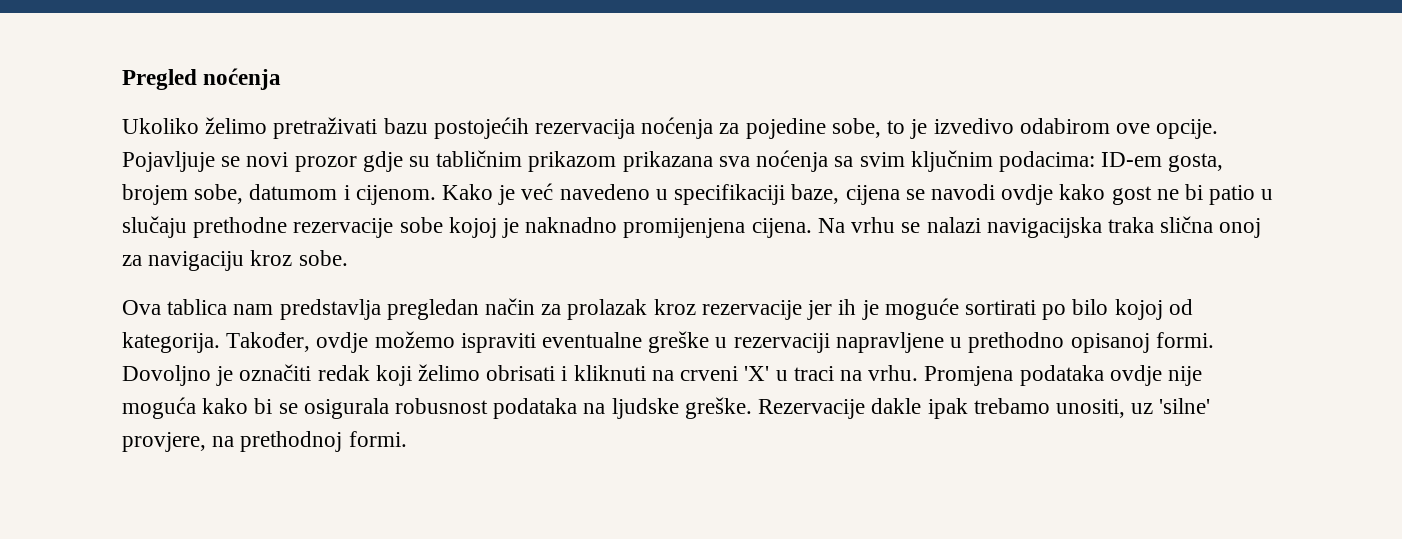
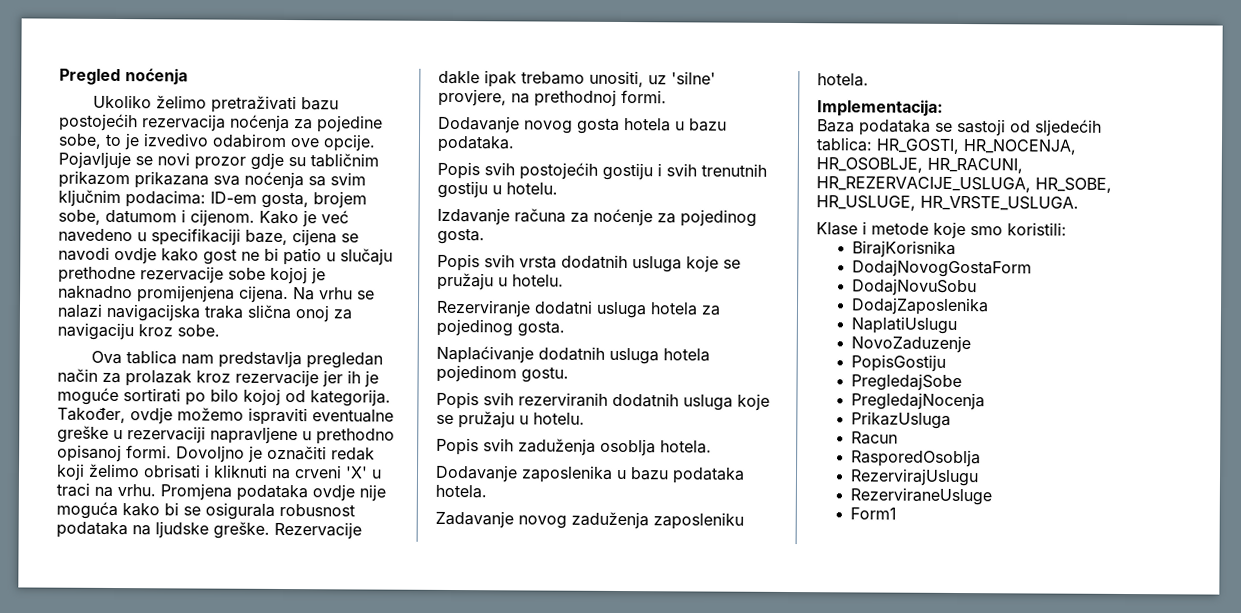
+ Dodavanje novog gosta hotela u bazu podataka.
+ Popis svih postojećih gostiju i svih trenutnih gostiju u hotelu.
+ Izdavanje računa za noćenje za pojedinog gosta.
+ Popis svih vrsta dodatnih usluga koje se pružaju u hotelu.
+ Rezerviranje dodatni usluga hotela za pojedinog gosta.
+ Naplaćivanje dodatnih usluga hotela pojedinom gostu.
+ Popis svih rezerviranih dodatnih usluga koje se pružaju u hotelu.
+ Popis svih zaduženja osoblja hotela.
+ Dodavanje zaposlenika u bazu podataka hotela.
+ Zadavanje novog zaduženja zaposleniku hotela.
+ Implementacija:
+ Baza podataka se sastoji od sljedećih tablica: HR_GOSTI, HR_NOCENJA, HR_OSOBLJE, HR_RACUNI, HR_REZERVACIJE_USLUGA, HR_SOBE, HR_USLUGE, HR_VRSTE_USLUGA.
+ Klase i metode koje smo koristili:
+ BirajKorisnika
+ DodajNovogGostaForm
+ DodajNovuSobu
+ DodajZaposlenika
+ NaplatiUslugu
+ NovoZaduzenje
+ PopisGostiju
+ PregledajSobe
+ PregledajNocenja
+ PrikazUsluga
+ Racun
+ RasporedOsoblja
+ RezervirajUslugu
+ RezerviraneUsluge
+ Form1

